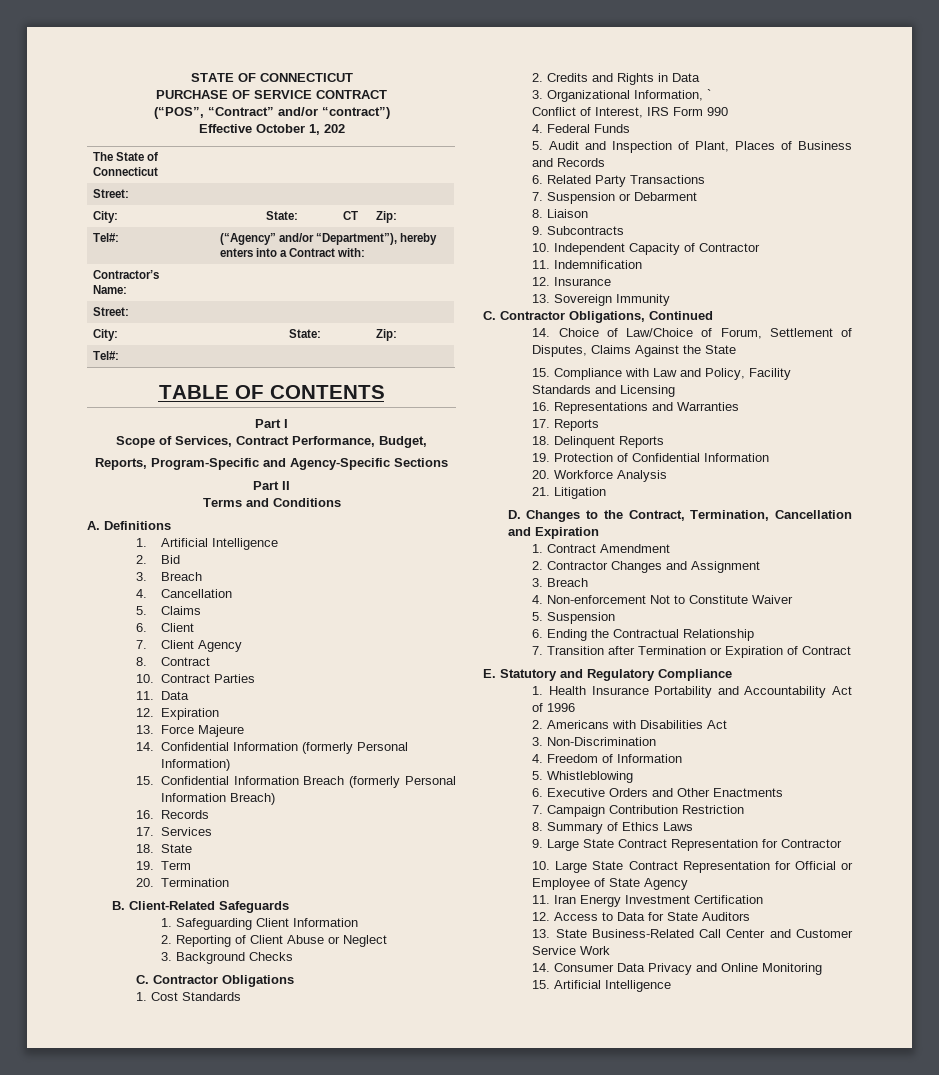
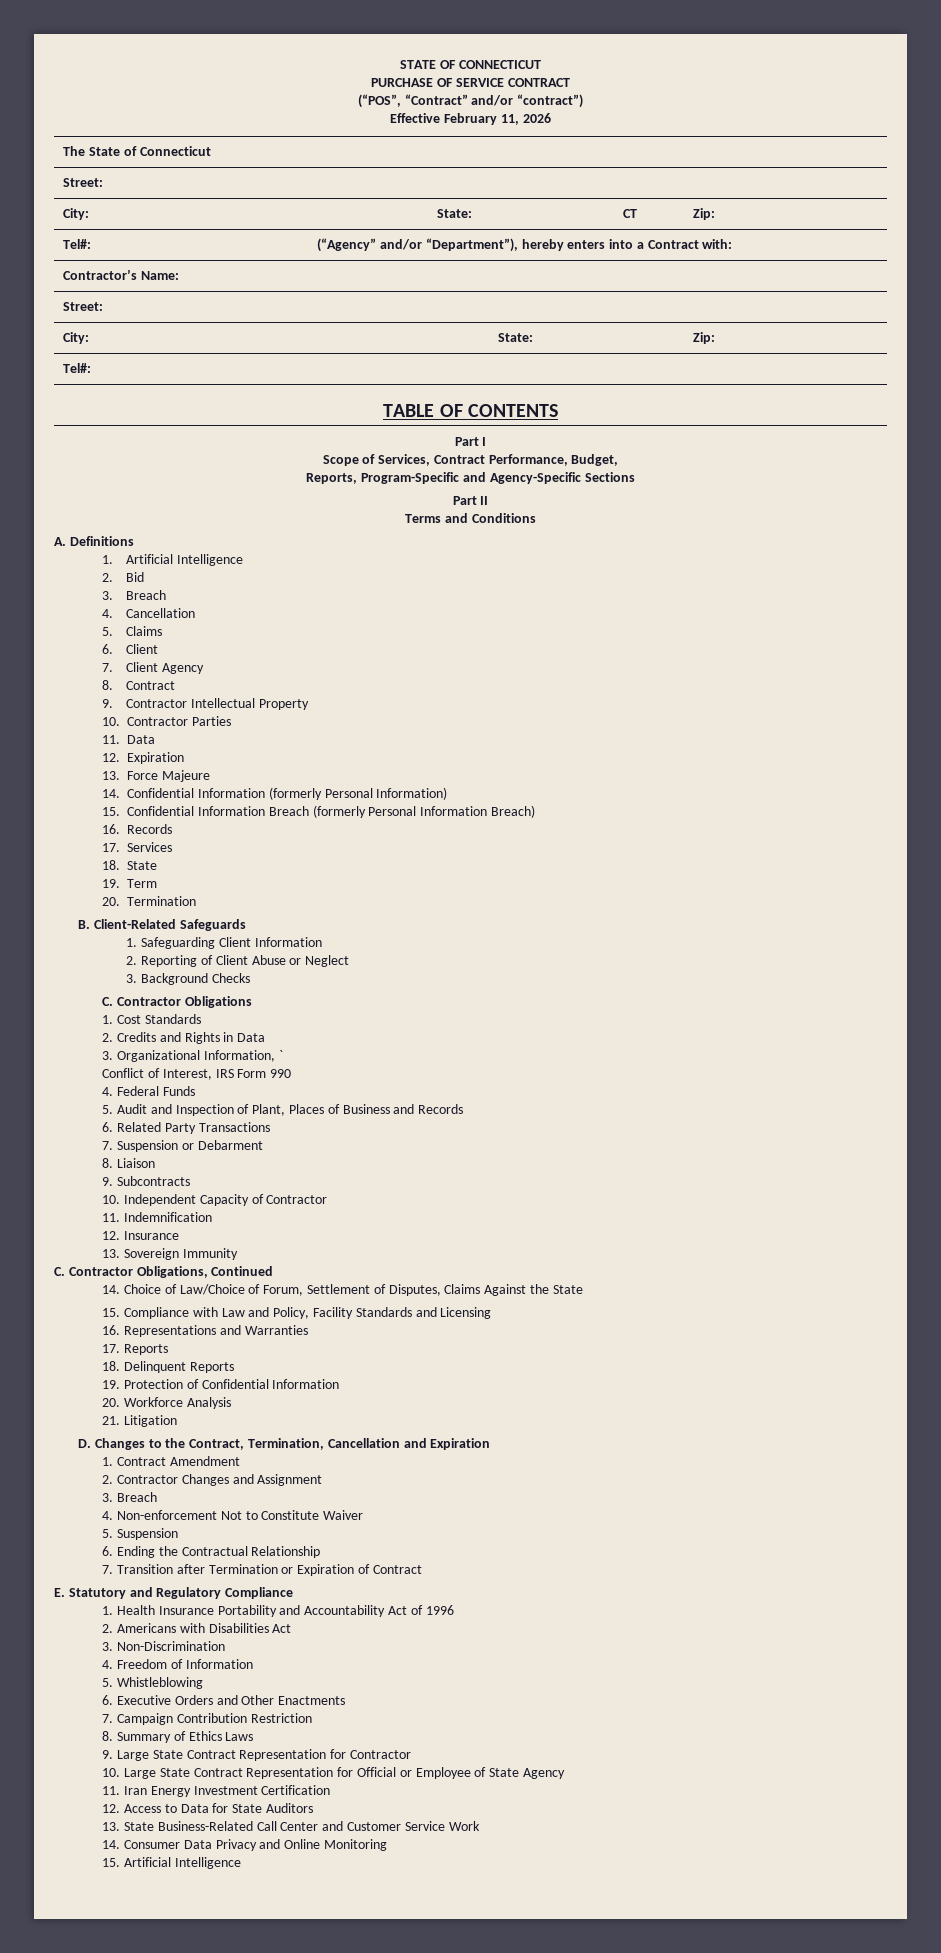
- Effective October 1, 202
+ Effective February 11, 2026
- 10. Contract Parties
+ 9. Contractor Intellectual Property
+ 10. Contractor Parties

